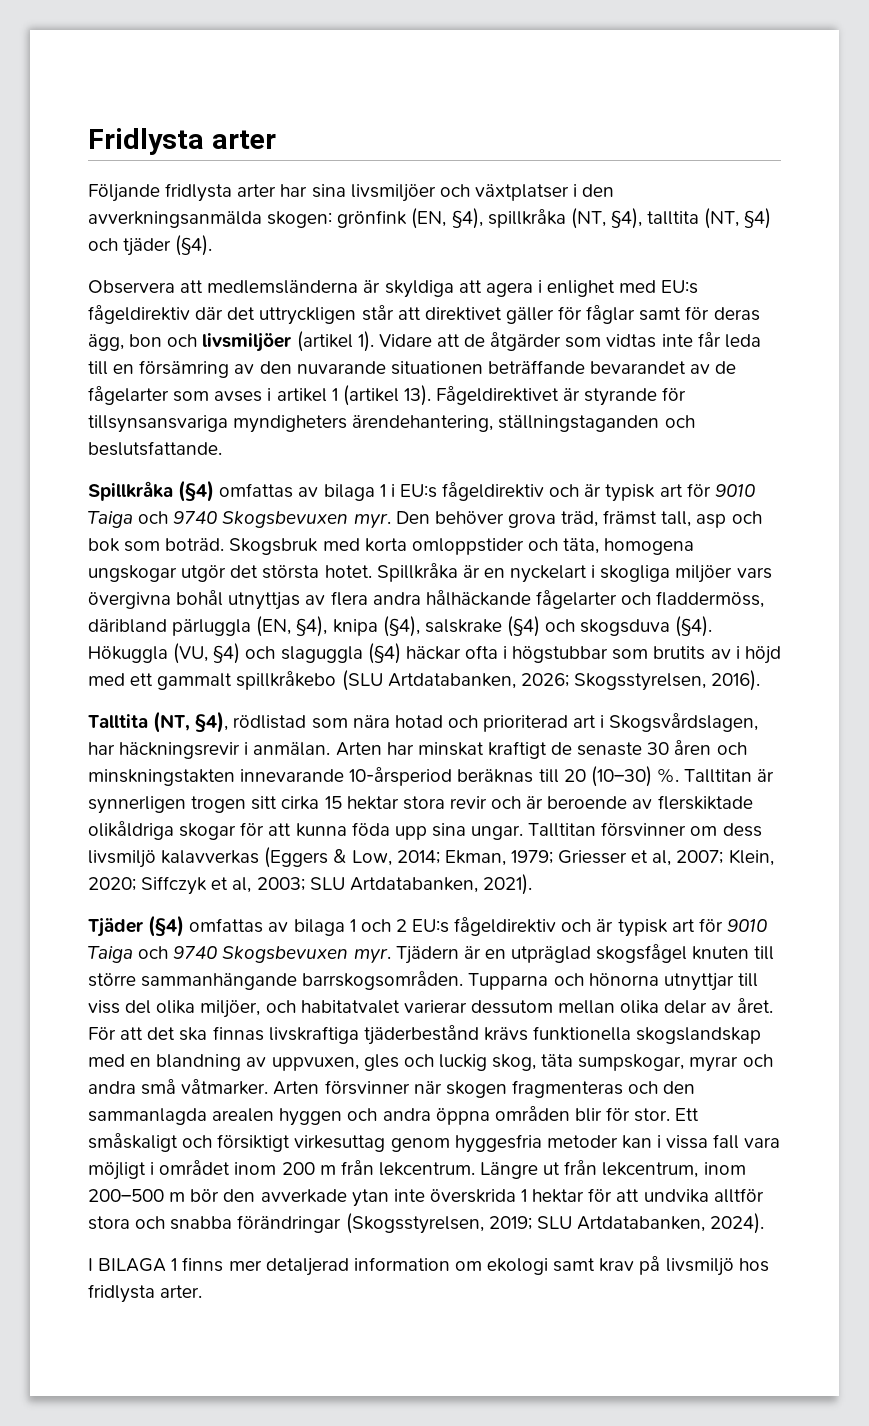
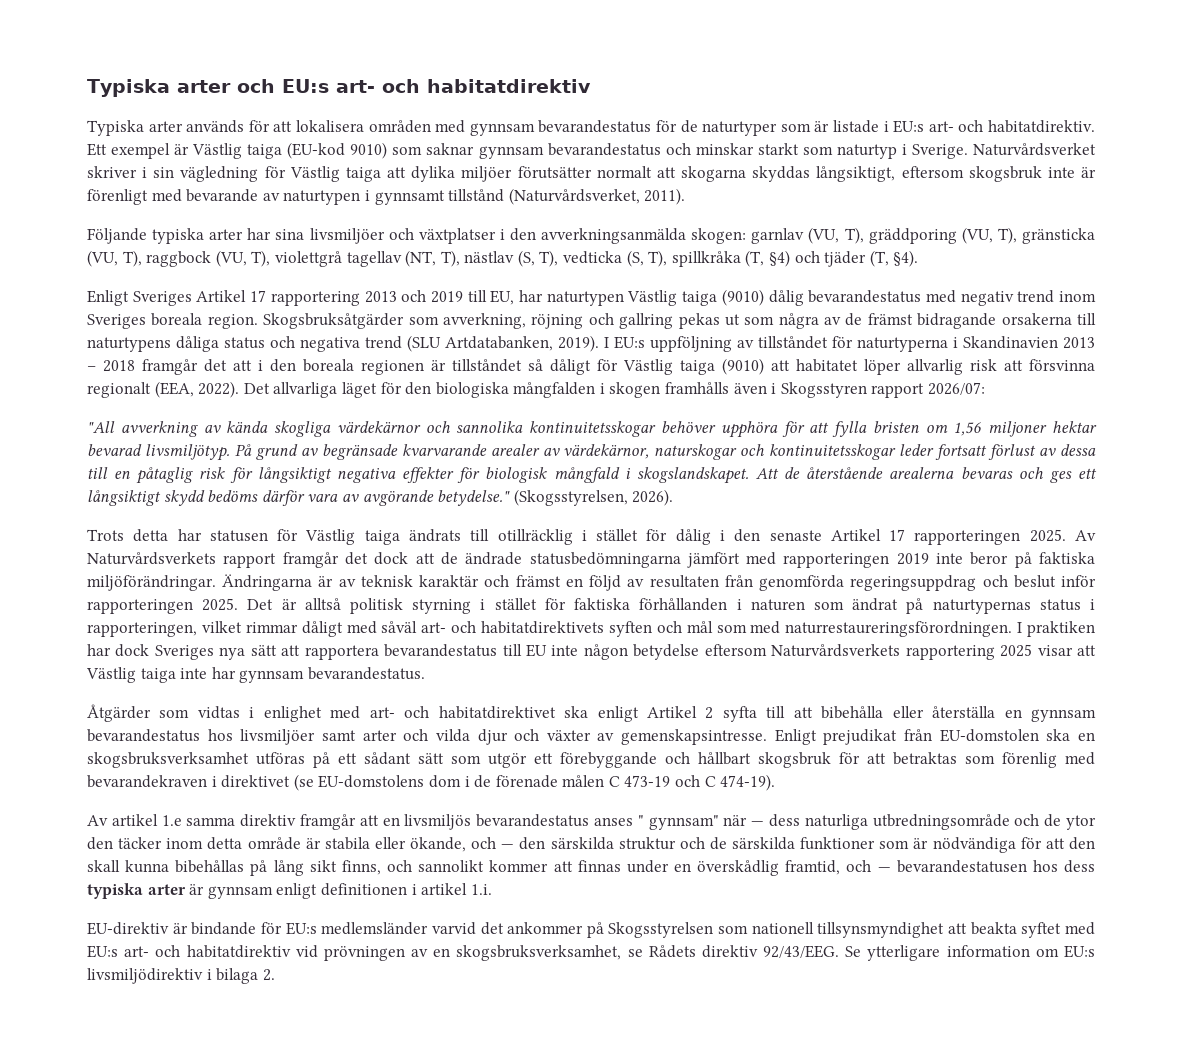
- Fridlysta arter
+ Typiska arter och EU:s art- och habitatdirektiv
+ Typiska arter används för att lokalisera områden med gynnsam bevarandestatus för de naturtyper som är listade i EU:s art- och habitatdirektiv. Ett exempel är Västlig taiga (EU-kod 9010) som saknar gynnsam bevarandestatus och minskar starkt som naturtyp i Sverige. Naturvårdsverket skriver i sin vägledning för Västlig taiga att dylika miljöer förutsätter normalt att skogarna skyddas långsiktigt, eftersom skogsbruk inte är förenligt med bevarande av naturtypen i gynnsamt tillstånd (Naturvårdsverket, 2011).
- Följande fridlysta arter har sina livsmiljöer och växtplatser i den avverkningsanmälda skogen: grönfink (EN, §4), spillkråka (NT, §4), talltita (NT, §4) och tjäder (§4).
- Observera att medlemsländerna är skyldiga att agera i enlighet med EU:s fågeldirektiv där det uttryckligen står att direktivet gäller för fåglar samt för deras ägg, bon och livsmiljöer (artikel 1). Vidare att de åtgärder som vidtas inte får leda till en försämring av den nuvarande situationen beträffande bevarandet av de fågelarter som avses i artikel 1 (artikel 13). Fågeldirektivet är styrande för tillsynsansvariga myndigheters ärendehantering, ställningstaganden och beslutsfattande.
- Spillkråka (§4) omfattas av bilaga 1 i EU:s fågeldirektiv och är typisk art för 9010 Taiga och 9740 Skogsbevuxen myr. Den behöver grova träd, främst tall, asp och bok som boträd. Skogsbruk med korta omloppstider och täta, homogena ungskogar utgör det största hotet. Spillkråka är en nyckelart i skogliga miljöer vars övergivna bohål utnyttjas av flera andra hålhäckande fågelarter och fladdermöss, däribland pärluggla (EN, §4), knipa (§4), salskrake (§4) och skogsduva (§4). Hökuggla (VU, §4) och slaguggla (§4) häckar ofta i högstubbar som brutits av i höjd med ett gammalt spillkråkebo (SLU Artdatabanken, 2026; Skogsstyrelsen, 2016).
- Talltita (NT, §4), rödlistad som nära hotad och prioriterad art i Skogsvårdslagen, har häckningsrevir i anmälan. Arten har minskat kraftigt de senaste 30 åren och minskningstakten innevarande 10-årsperiod beräknas till 20 (10–30) %. Talltitan är synnerligen trogen sitt cirka 15 hektar stora revir och är beroende av flerskiktade olikåldriga skogar för att kunna föda upp sina ungar. Talltitan försvinner om dess livsmiljö kalavverkas (Eggers & Low, 2014; Ekman, 1979; Griesser et al, 2007; Klein, 2020; Siffczyk et al, 2003; SLU Artdatabanken, 2021).
- Tjäder (§4) omfattas av bilaga 1 och 2 EU:s fågeldirektiv och är typisk art för 9010 Taiga och 9740 Skogsbevuxen myr. Tjädern är en utpräglad skogsfågel knuten till större sammanhängande barrskogsområden. Tupparna och hönorna utnyttjar till viss del olika miljöer, och habitatvalet varierar dessutom mellan olika delar av året. För att det ska finnas livskraftiga tjäderbestånd krävs funktionella skogslandskap med en blandning av uppvuxen, gles och luckig skog, täta sumpskogar, myrar och andra små våtmarker. Arten försvinner när skogen fragmenteras och den sammanlagda arealen hyggen och andra öppna områden blir för stor. Ett småskaligt och försiktigt virkesuttag genom hyggesfria metoder kan i vissa fall vara möjligt i området inom 200 m från lekcentrum. Längre ut från lekcentrum, inom 200–500 m bör den avverkade ytan inte överskrida 1 hektar för att undvika alltför stora och snabba förändringar (Skogsstyrelsen, 2019; SLU Artdatabanken, 2024).
- I BILAGA 1 finns mer detaljerad information om ekologi samt krav på livsmiljö hos fridlysta arter.
+ Följande typiska arter har sina livsmiljöer och växtplatser i den avverkningsanmälda skogen: garnlav (VU, T), gräddporing (VU, T), gränsticka (VU, T), raggbock (VU, T), violettgrå tagellav (NT, T), nästlav (S, T), vedticka (S, T), spillkråka (T, §4) och tjäder (T, §4).
+ Enligt Sveriges Artikel 17 rapportering 2013 och 2019 till EU, har naturtypen Västlig taiga (9010) dålig bevarandestatus med negativ trend inom Sveriges boreala region. Skogsbruksåtgärder som avverkning, röjning och gallring pekas ut som några av de främst bidragande orsakerna till naturtypens dåliga status och negativa trend (SLU Artdatabanken, 2019). I EU:s uppföljning av tillståndet för naturtyperna i Skandinavien 2013 – 2018 framgår det att i den boreala regionen är tillståndet så dåligt för Västlig taiga (9010) att habitatet löper allvarlig risk att försvinna regionalt (EEA, 2022). Det allvarliga läget för den biologiska mångfalden i skogen framhålls även i Skogsstyren rapport 2026/07:
+ "All avverkning av kända skogliga värdekärnor och sannolika kontinuitetsskogar behöver upphöra för att fylla bristen om 1,56 miljoner hektar bevarad livsmiljötyp. På grund av begränsade kvarvarande arealer av värdekärnor, naturskogar och kontinuitetsskogar leder fortsatt förlust av dessa till en påtaglig risk för långsiktigt negativa effekter för biologisk mångfald i skogslandskapet. Att de återstående arealerna bevaras och ges ett långsiktigt skydd bedöms därför vara av avgörande betydelse." (Skogsstyrelsen, 2026).
+ Trots detta har statusen för Västlig taiga ändrats till otillräcklig i stället för dålig i den senaste Artikel 17 rapporteringen 2025. Av Naturvårdsverkets rapport framgår det dock att de ändrade statusbedömningarna jämfört med rapporteringen 2019 inte beror på faktiska miljöförändringar. Ändringarna är av teknisk karaktär och främst en följd av resultaten från genomförda regeringsuppdrag och beslut inför rapporteringen 2025. Det är alltså politisk styrning i stället för faktiska förhållanden i naturen som ändrat på naturtypernas status i rapporteringen, vilket rimmar dåligt med såväl art- och habitatdirektivets syften och mål som med naturrestaureringsförordningen. I praktiken har dock Sveriges nya sätt att rapportera bevarandestatus till EU inte någon betydelse eftersom Naturvårdsverkets rapportering 2025 visar att Västlig taiga inte har gynnsam bevarandestatus.
+ Åtgärder som vidtas i enlighet med art- och habitatdirektivet ska enligt Artikel 2 syfta till att bibehålla eller återställa en gynnsam bevarandestatus hos livsmiljöer samt arter och vilda djur och växter av gemenskapsintresse. Enligt prejudikat från EU-domstolen ska en skogsbruksverksamhet utföras på ett sådant sätt som utgör ett förebyggande och hållbart skogsbruk för att betraktas som förenlig med bevarandekraven i direktivet (se EU-domstolens dom i de förenade målen C 473-19 och C 474-19).
+ Av artikel 1.e samma direktiv framgår att en livsmiljös bevarandestatus anses " gynnsam" när — dess naturliga utbredningsområde och de ytor den täcker inom detta område är stabila eller ökande, och — den särskilda struktur och de särskilda funktioner som är nödvändiga för att den skall kunna bibehållas på lång sikt finns, och sannolikt kommer att finnas under en överskådlig framtid, och — bevarandestatusen hos dess typiska arter är gynnsam enligt definitionen i artikel 1.i.
+ EU-direktiv är bindande för EU:s medlemsländer varvid det ankommer på Skogsstyrelsen som nationell tillsynsmyndighet att beakta syftet med EU:s art- och habitatdirektiv vid prövningen av en skogsbruksverksamhet, se Rådets direktiv 92/43/EEG. Se ytterligare information om EU:s livsmiljödirektiv i bilaga 2.

